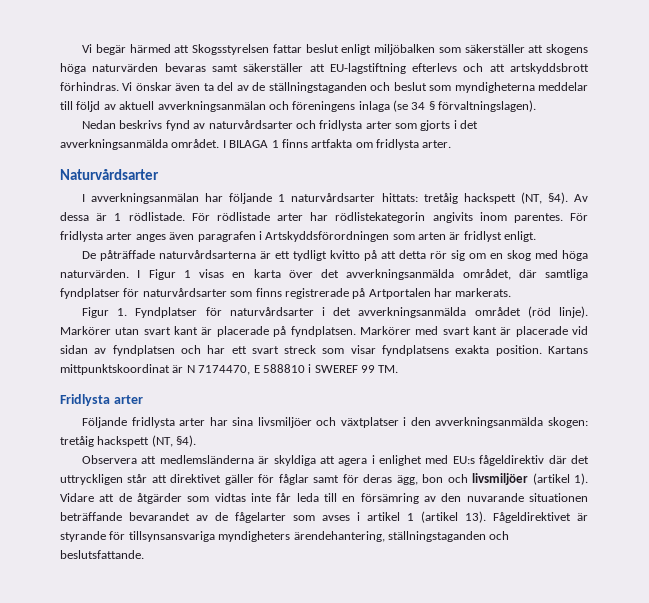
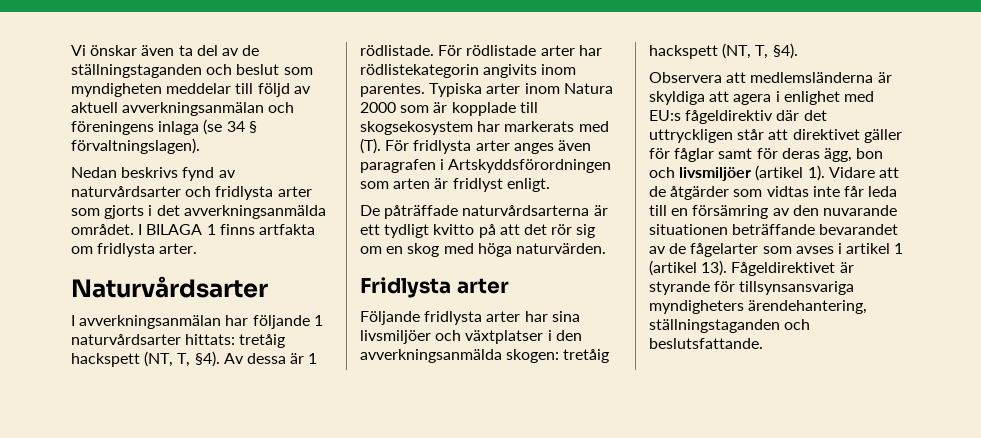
- Vi begär härmed att Skogsstyrelsen fattar beslut enligt miljöbalken som säkerställer att skogens höga naturvärden bevaras samt säkerställer att EU-lagstiftning efterlevs och att artskyddsbrott förhindras. Vi önskar även ta del av de ställningstaganden och beslut som myndigheterna meddelar till följd av aktuell avverkningsanmälan och föreningens inlaga (se 34 § förvaltningslagen).
+ Vi önskar även ta del av de ställningstaganden och beslut som myndigheten meddelar till följd av aktuell avverkningsanmälan och föreningens inlaga (se 34 § förvaltningslagen).
- I avverkningsanmälan har följande 1 naturvårdsarter hittats: tretåig hackspett (NT, §4).
+ I avverkningsanmälan har följande 1 naturvårdsarter hittats: tretåig hackspett (NT, T, §4).
- För fridlysta arter anges även paragrafen i Artskyddsförordningen som arten är fridlyst enligt.
+ Typiska arter inom Natura 2000 som är kopplade till skogsekosystem har markerats med (T). För fridlysta arter anges även paragrafen i Artskyddsförordningen som arten är fridlyst enligt.
- De påträffade naturvårdsarterna är ett tydligt kvitto på att detta rör sig om en skog med höga naturvärden. I Figur 1 visas en karta över det avverkningsanmälda området, där samtliga fyndplatser för naturvårdsarter som finns registrerade på Artportalen har markerats.
- Figur 1. Fyndplatser för naturvårdsarter i det avverkningsanmälda området (röd linje). Markörer utan svart kant är placerade på fyndplatsen. Markörer med svart kant är placerade vid sidan av fyndplatsen och har ett svart streck som visar fyndplatsens exakta position. Kartans mittpunktskoordinat är N 7174470, E 588810 i SWEREF 99 TM.
+ De påträffade naturvårdsarterna är ett tydligt kvitto på att det rör sig om en skog med höga naturvärden.
- Följande fridlysta arter har sina livsmiljöer och växtplatser i den avverkningsanmälda skogen: tretåig hackspett (NT, §4).
+ Följande fridlysta arter har sina livsmiljöer och växtplatser i den avverkningsanmälda skogen: tretåig hackspett (NT, T, §4).

